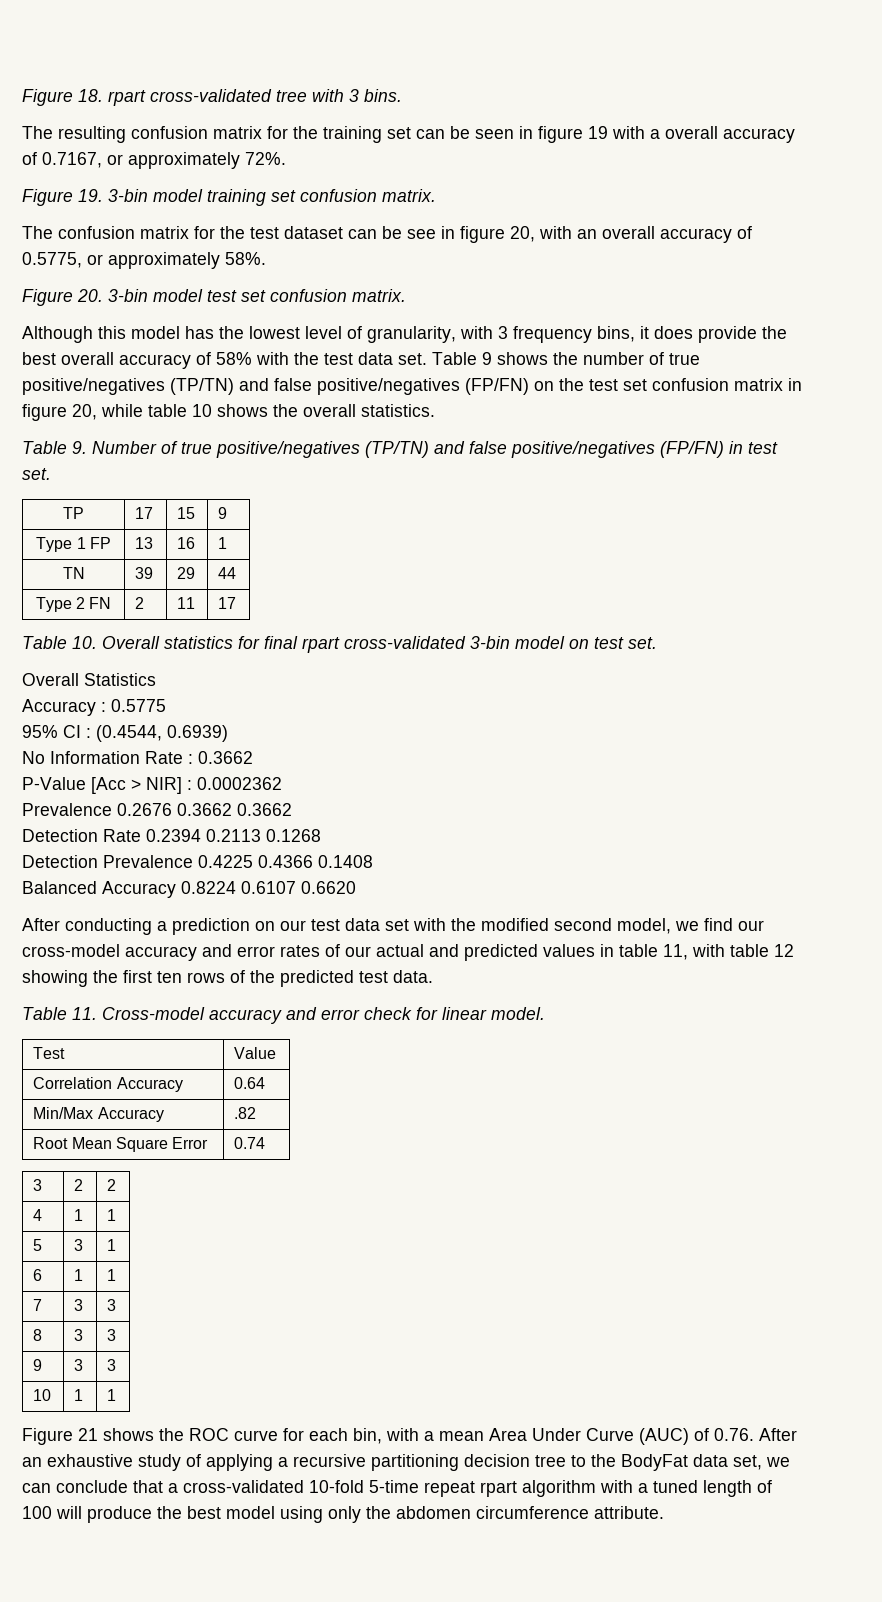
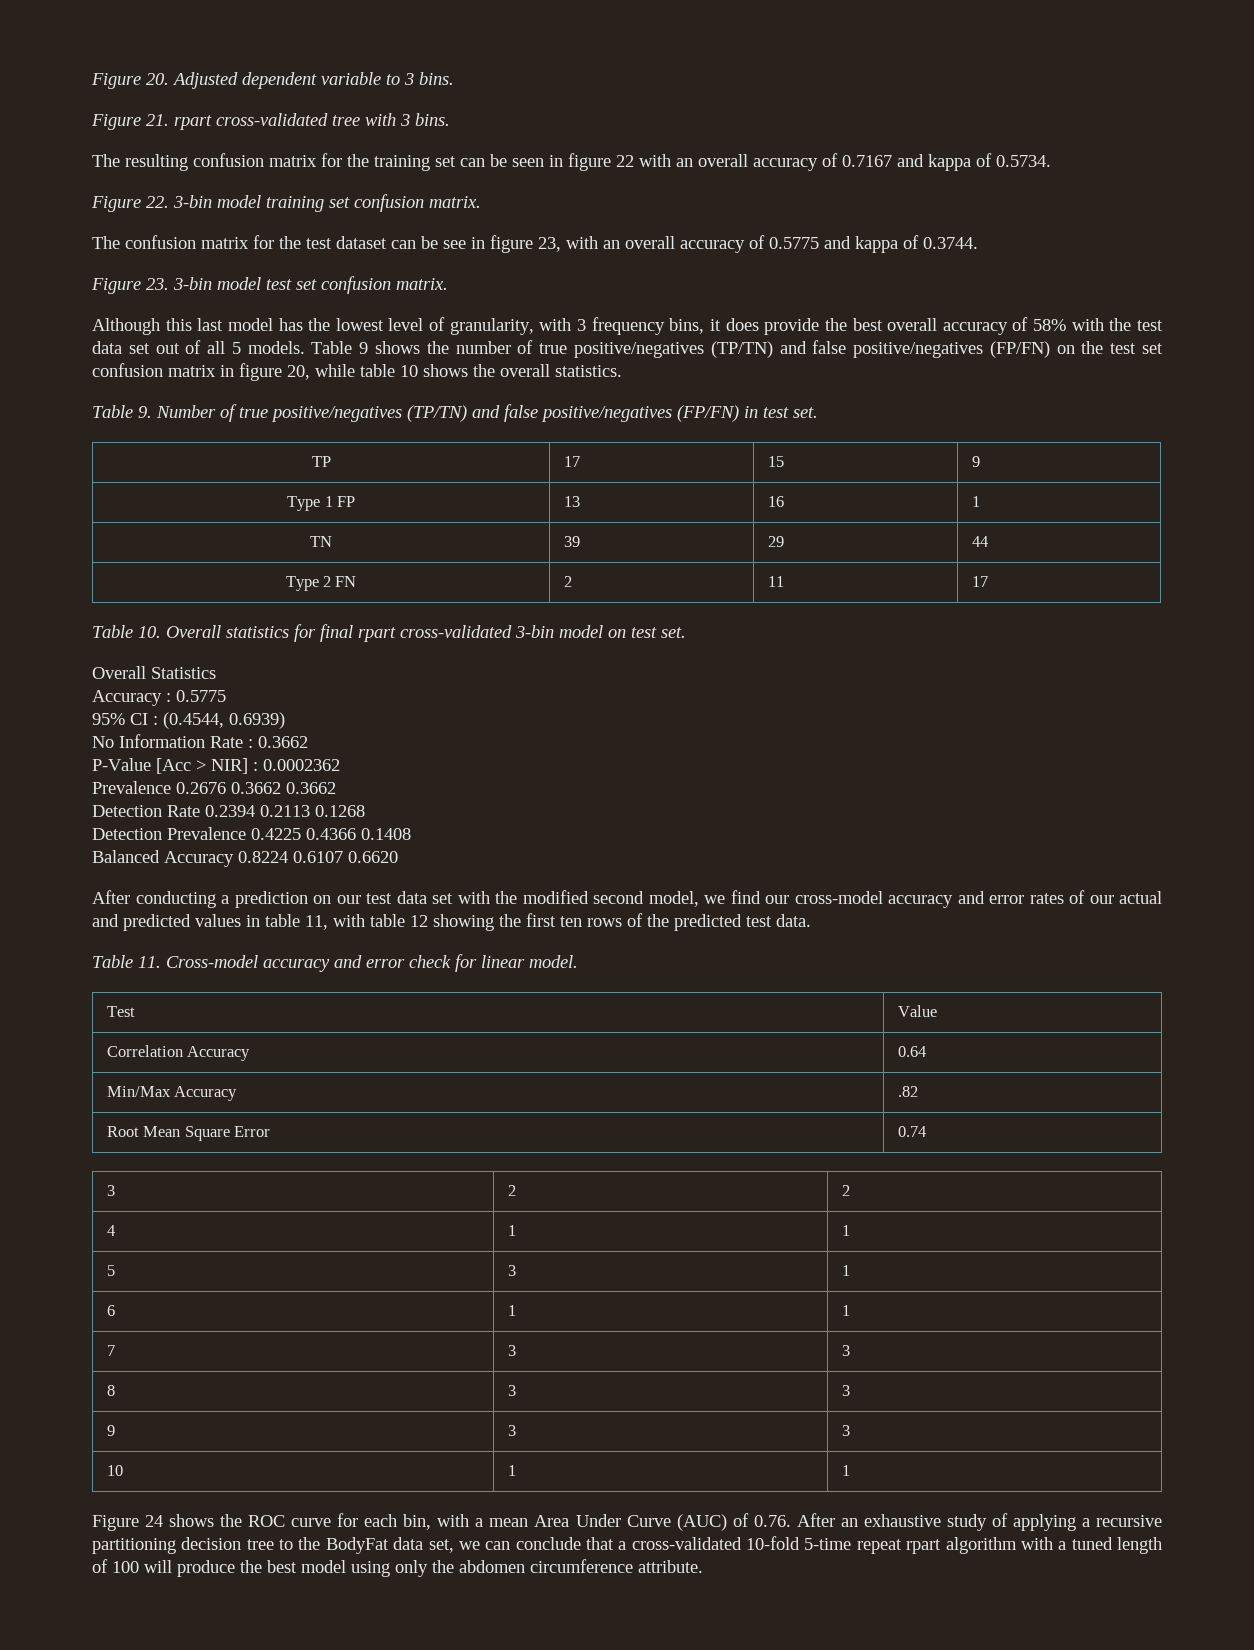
- Figure 18. rpart cross-validated tree with 3 bins.
+ Figure 20. Adjusted dependent variable to 3 bins.
+ Figure 21. rpart cross-validated tree with 3 bins.
- The resulting confusion matrix for the training set can be seen in figure 19 with a overall accuracy of 0.7167, or approximately 72%.
- Figure 19. 3-bin model training set confusion matrix.
+ The resulting confusion matrix for the training set can be seen in figure 22 with an overall accuracy of 0.7167 and kappa of 0.5734.
+ Figure 22. 3-bin model training set confusion matrix.
- The confusion matrix for the test dataset can be see in figure 20, with an overall accuracy of 0.5775, or approximately 58%.
- Figure 20. 3-bin model test set confusion matrix.
+ The confusion matrix for the test dataset can be see in figure 23, with an overall accuracy of 0.5775 and kappa of 0.3744.
+ Figure 23. 3-bin model test set confusion matrix.
- Although this model has the lowest level of granularity, with 3 frequency bins, it does provide the best overall accuracy of 58% with the test data set.
+ Although this last model has the lowest level of granularity, with 3 frequency bins, it does provide the best overall accuracy of 58% with the test data set out of all 5 models.
- Figure 21 shows the ROC curve for each bin, with a mean Area Under Curve (AUC) of 0.76. After an exhaustive study of applying a recursive partitioning decision tree to the BodyFat data set, we can conclude that a cross-validated 10-fold 5-time repeat rpart algorithm with a tuned length of 100 will produce the best model using only the abdomen circumference attribute.
+ Figure 24 shows the ROC curve for each bin, with a mean Area Under Curve (AUC) of 0.76. After an exhaustive study of applying a recursive partitioning decision tree to the BodyFat data set, we can conclude that a cross-validated 10-fold 5-time repeat rpart algorithm with a tuned length of 100 will produce the best model using only the abdomen circumference attribute.

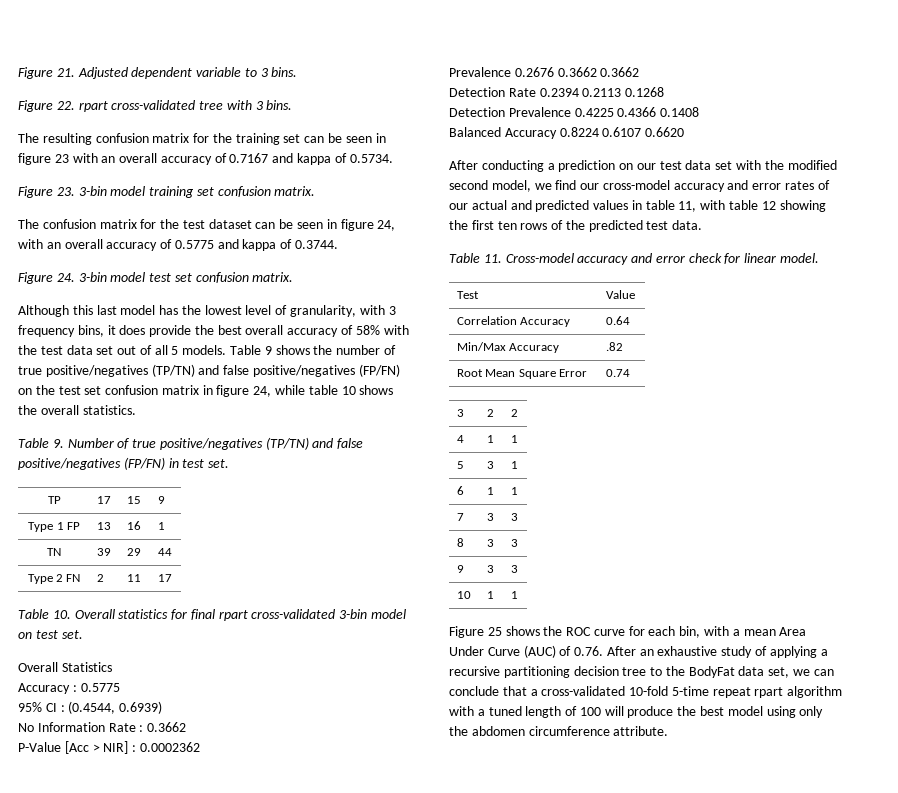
- Figure 20. Adjusted dependent variable to 3 bins.
+ Figure 21. Adjusted dependent variable to 3 bins.
- Figure 21. rpart cross-validated tree with 3 bins.
+ Figure 22. rpart cross-validated tree with 3 bins.
- The resulting confusion matrix for the training set can be seen in figure 22 with an overall accuracy of 0.7167 and kappa of 0.5734.
+ The resulting confusion matrix for the training set can be seen in figure 23 with an overall accuracy of 0.7167 and kappa of 0.5734.
- Figure 22. 3-bin model training set confusion matrix.
+ Figure 23. 3-bin model training set confusion matrix.
- The confusion matrix for the test dataset can be see in figure 23, with an overall accuracy of 0.5775 and kappa of 0.3744.
+ The confusion matrix for the test dataset can be seen in figure 24, with an overall accuracy of 0.5775 and kappa of 0.3744.
- Figure 23. 3-bin model test set confusion matrix.
+ Figure 24. 3-bin model test set confusion matrix.
- Table 9 shows the number of true positive/negatives (TP/TN) and false positive/negatives (FP/FN) on the test set confusion matrix in figure 20, while table 10 shows the overall statistics.
+ Table 9 shows the number of true positive/negatives (TP/TN) and false positive/negatives (FP/FN) on the test set confusion matrix in figure 24, while table 10 shows the overall statistics.
- Figure 24 shows the ROC curve for each bin, with a mean Area Under Curve (AUC) of 0.76. After an exhaustive study of applying a recursive partitioning decision tree to the BodyFat data set, we can conclude that a cross-validated 10-fold 5-time repeat rpart algorithm with a tuned length of 100 will produce the best model using only the abdomen circumference attribute.
+ Figure 25 shows the ROC curve for each bin, with a mean Area Under Curve (AUC) of 0.76. After an exhaustive study of applying a recursive partitioning decision tree to the BodyFat data set, we can conclude that a cross-validated 10-fold 5-time repeat rpart algorithm with a tuned length of 100 will produce the best model using only the abdomen circumference attribute.

